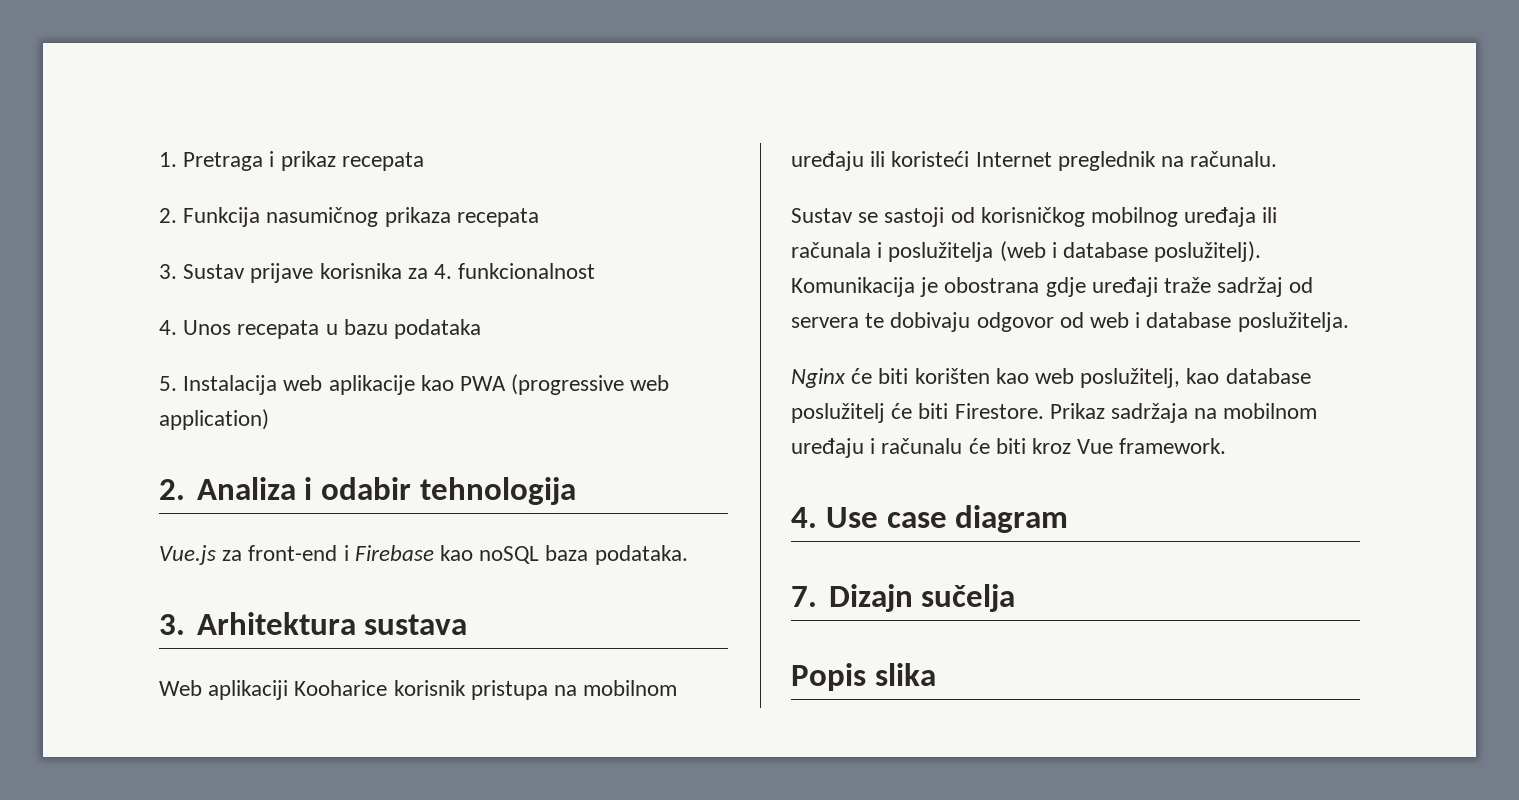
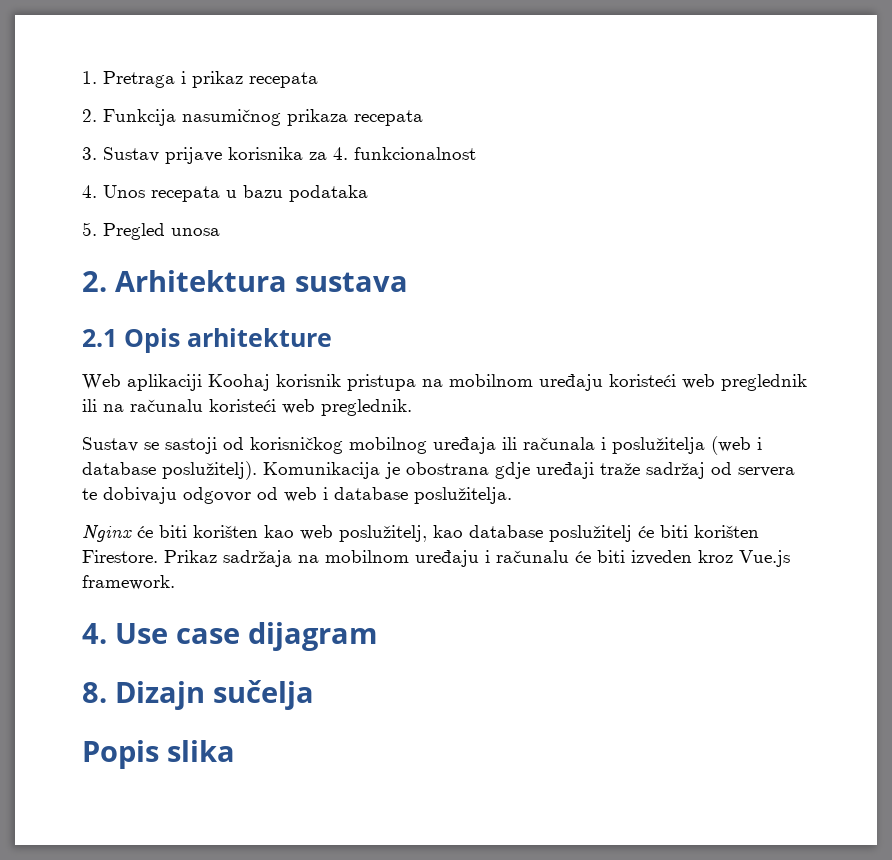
- 5. Instalacija web aplikacije kao PWA (progressive web application)
- 2. Analiza i odabir tehnologija
- Vue.js za front-end i Firebase kao noSQL baza podataka.
- 3. Arhitektura sustava
+ 5. Pregled unosa
+ 2. Arhitektura sustava
+ 2.1 Opis arhitekture
- Web aplikaciji Kooharice korisnik pristupa na mobilnom uređaju ili koristeći Internet preglednik na računalu.
+ Web aplikaciji Koohaj korisnik pristupa na mobilnom uređaju koristeći web preglednik ili na računalu koristeći web preglednik.
- Nginx će biti korišten kao web poslužitelj, kao database poslužitelj će biti Firestore.
+ Nginx će biti korišten kao web poslužitelj, kao database poslužitelj će biti korišten Firestore.
- Prikaz sadržaja na mobilnom uređaju i računalu će biti kroz Vue framework.
+ Prikaz sadržaja na mobilnom uređaju i računalu će biti izveden kroz Vue.js framework.
- 4. Use case diagram
- 7. Dizajn sučelja
+ 4. Use case dijagram
+ 8. Dizajn sučelja

